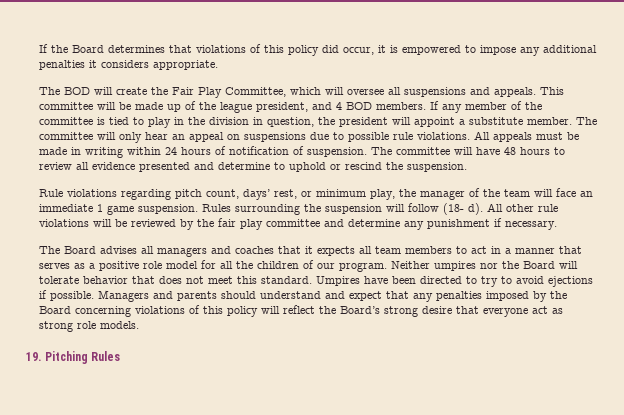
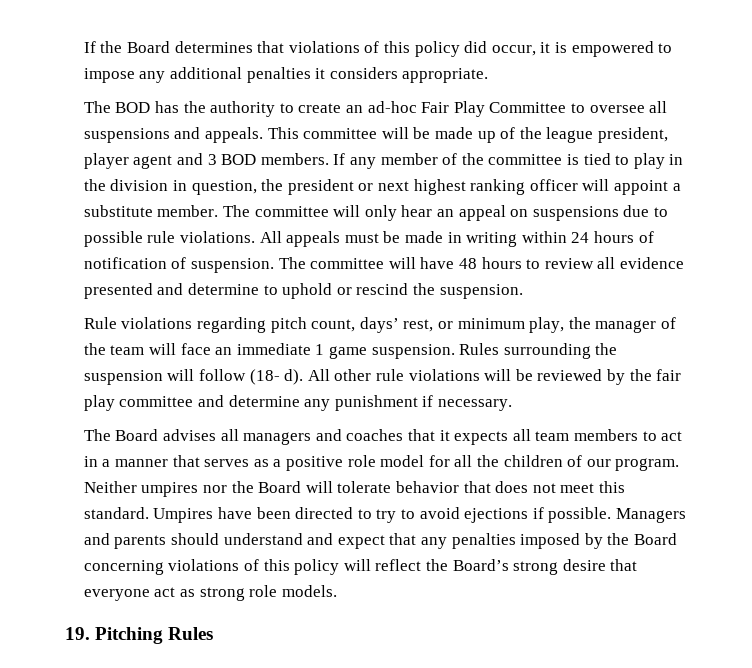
- The BOD will create the Fair Play Committee, which will oversee all suspensions and appeals.
+ The BOD has the authority to create an ad-hoc Fair Play Committee to oversee all suspensions and appeals.
- This committee will be made up of the league president, and 4 BOD members.
+ This committee will be made up of the league president, player agent and 3 BOD members.
- If any member of the committee is tied to play in the division in question, the president will appoint a substitute member.
+ If any member of the committee is tied to play in the division in question, the president or next highest ranking officer will appoint a substitute member.

